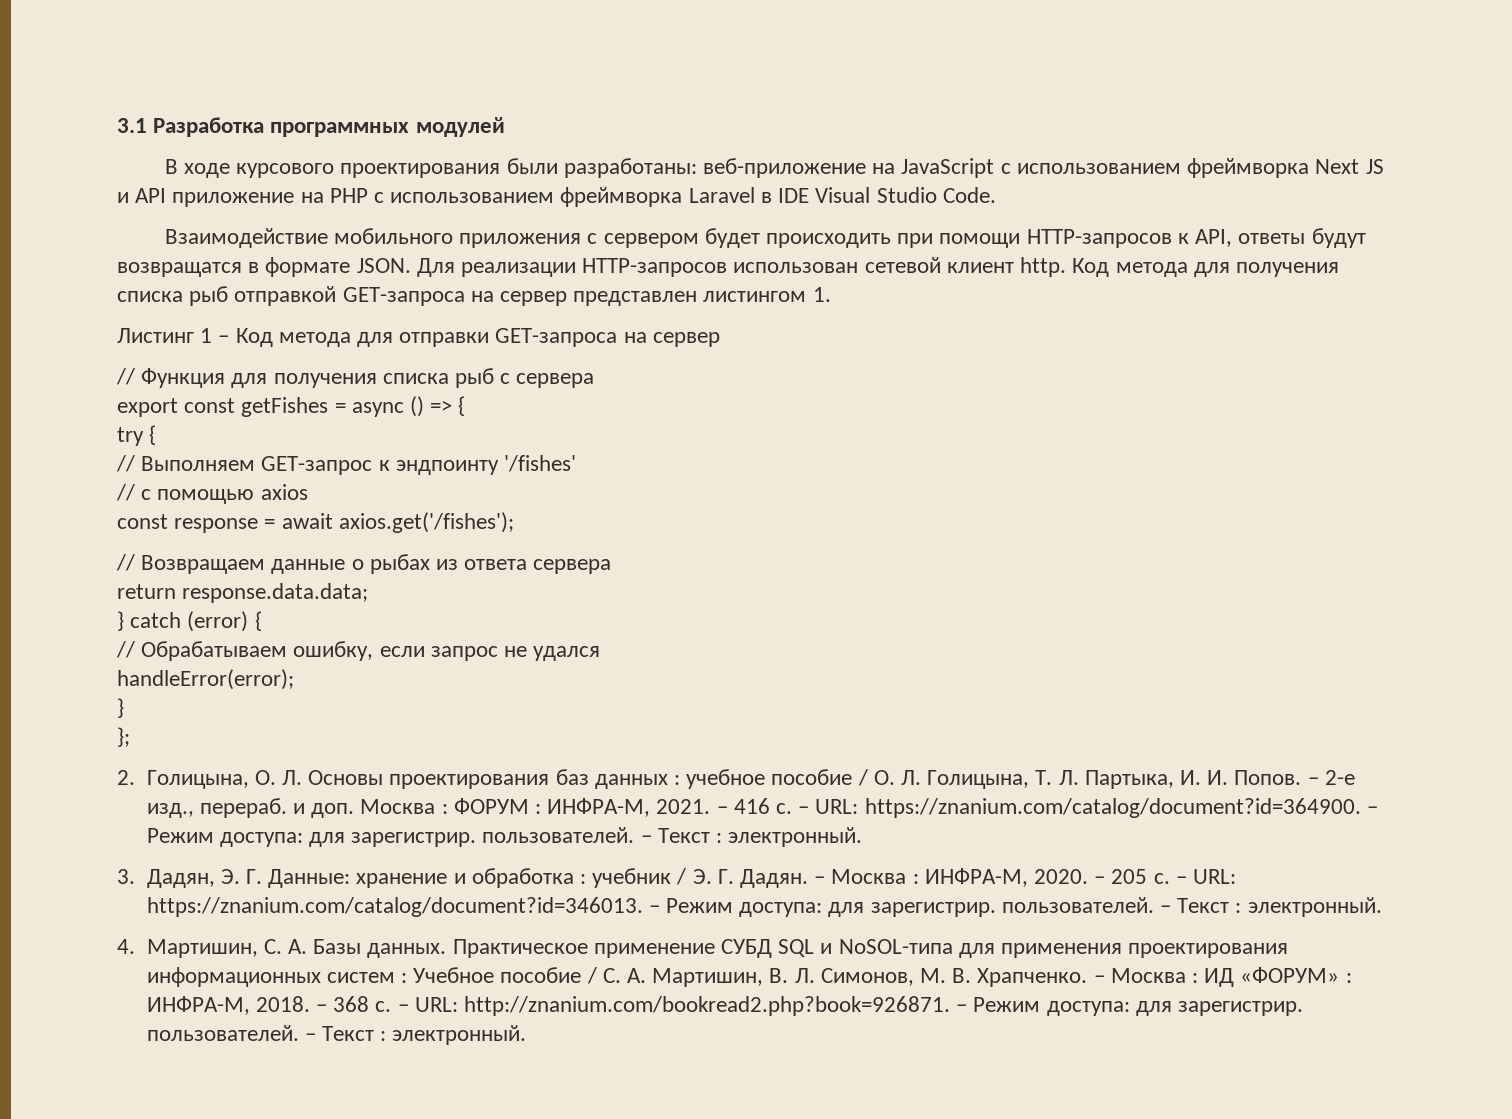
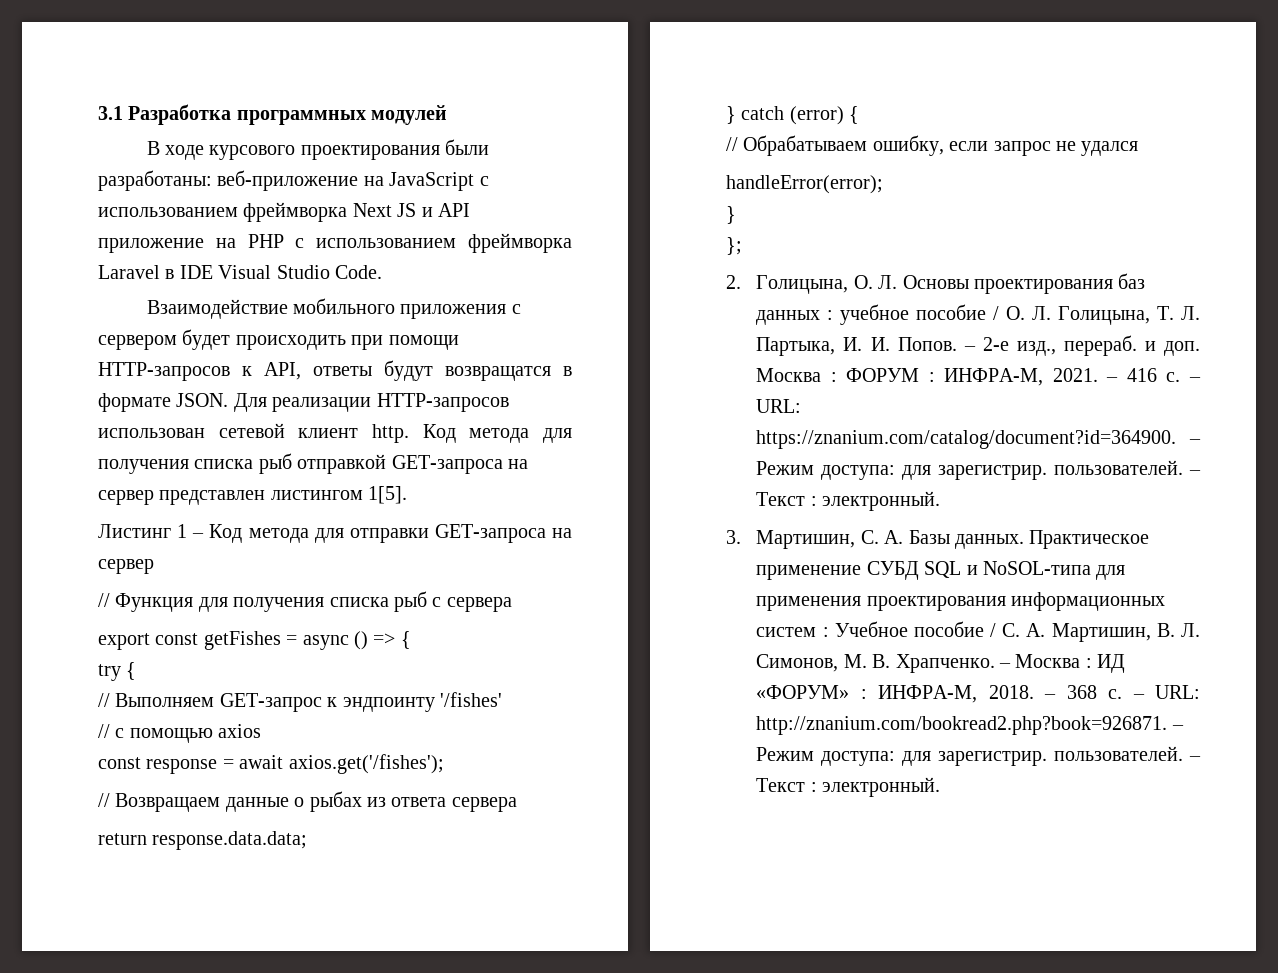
- Код метода для получения списка рыб отправкой GET-запроса на сервер представлен листингом 1.
+ Код метода для получения списка рыб отправкой GET-запроса на сервер представлен листингом 1[5].
- 3. Дадян, Э. Г. Данные: хранение и обработка : учебник / Э. Г. Дадян. – Москва : ИНФРА-М, 2020. – 205 с. – URL: https://znanium.com/catalog/document?id=346013. – Режим доступа: для зарегистрир. пользователей. – Текст : электронный.
- 4. Мартишин, С. А. Базы данных.
+ 3. Мартишин, С. А. Базы данных.

